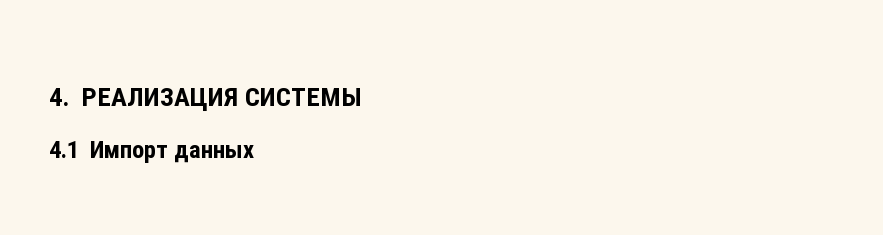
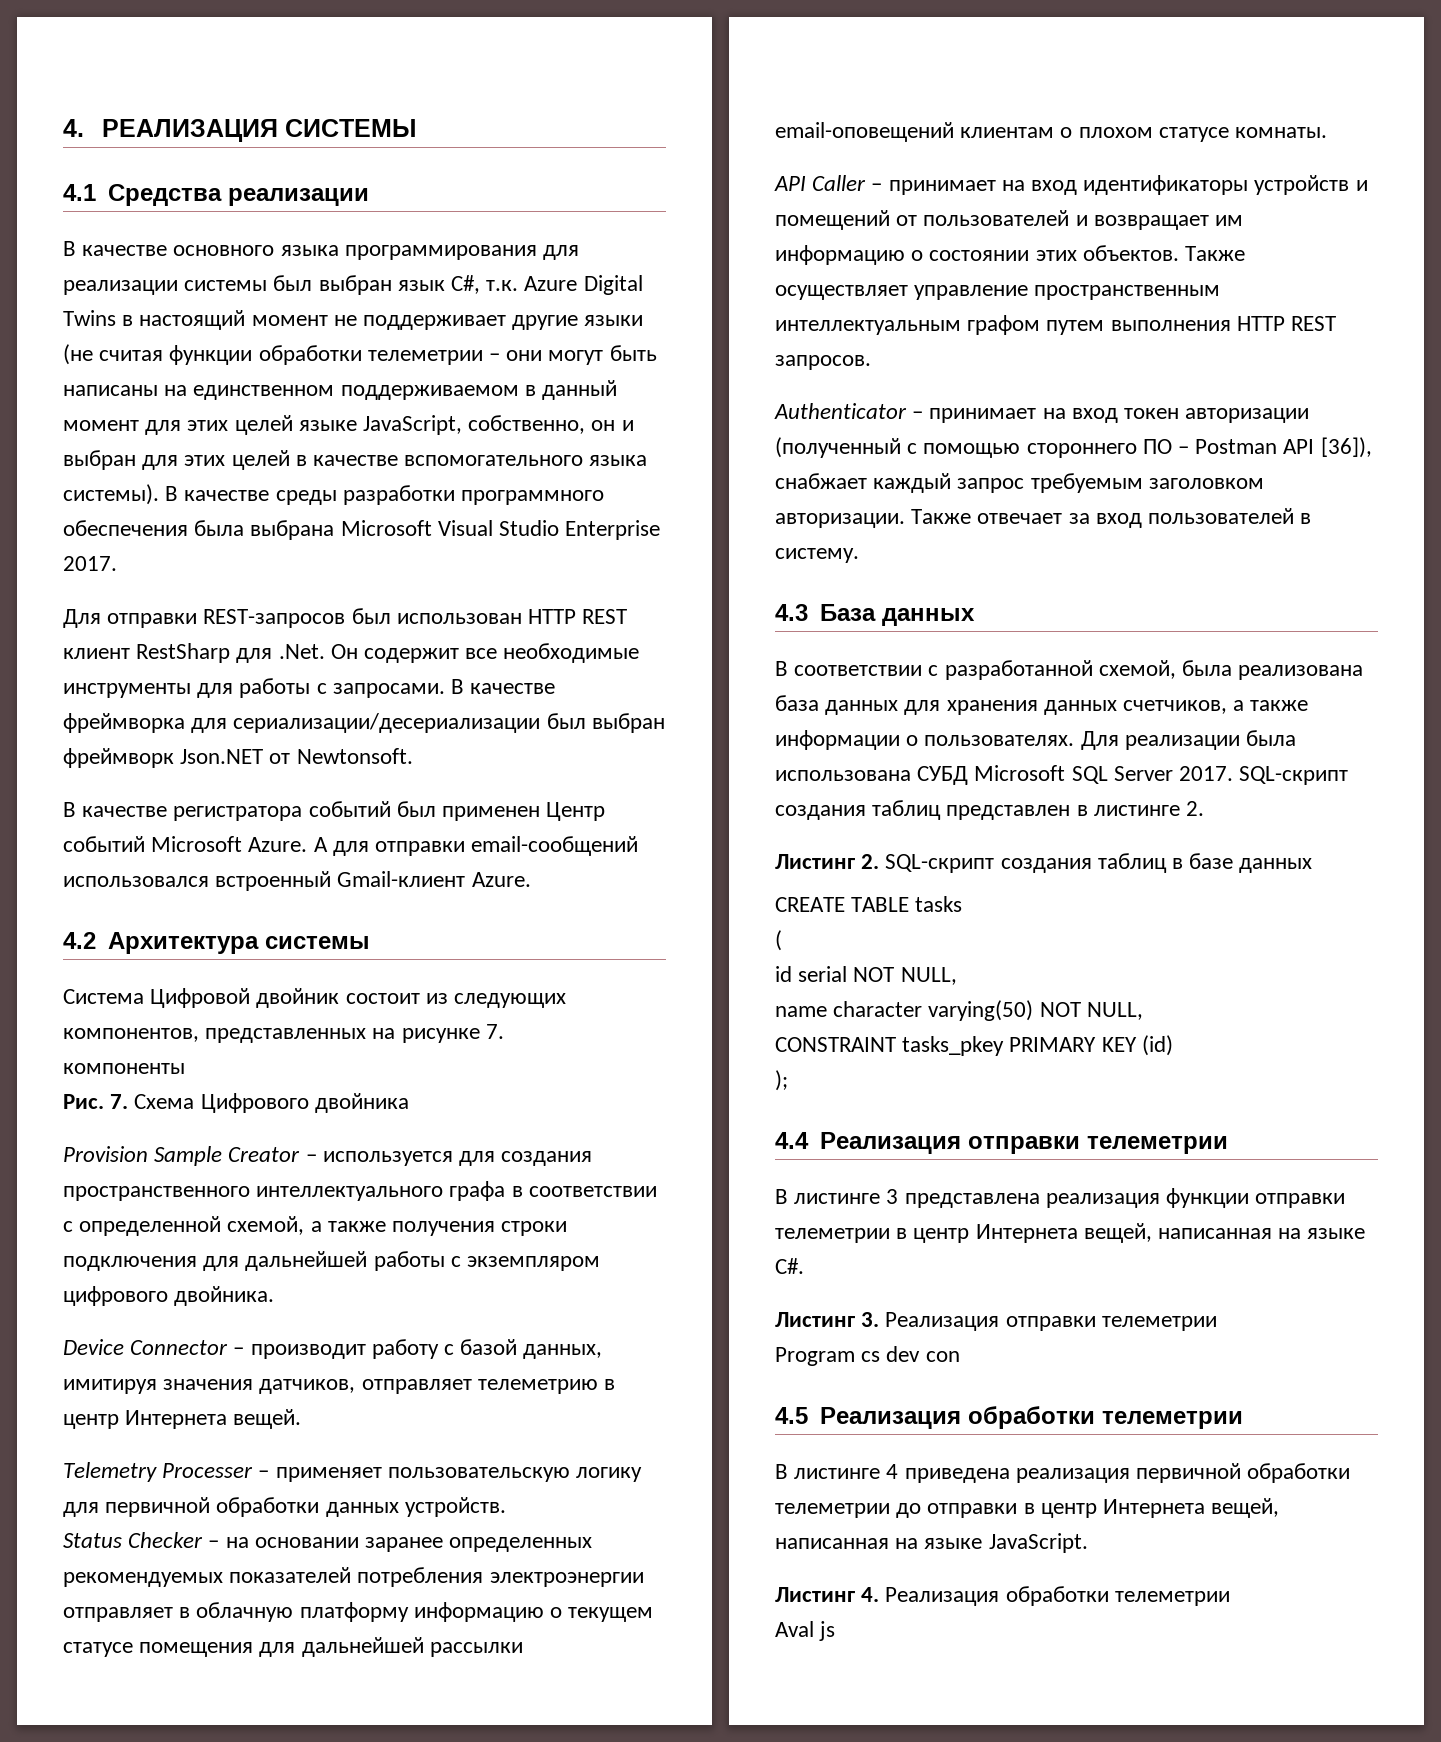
- 4.1 Импорт данных
+ 4.1 Средства реализации
+ В качестве основного языка программирования для реализации системы был выбран язык C#, т.к. Azure Digital Twins в настоящий момент не поддерживает другие языки (не считая функции обработки телеметрии – они могут быть написаны на единственном поддерживаемом в данный момент для этих целей языке JavaScript, собственно, он и выбран для этих целей в качестве вспомогательного языка системы). В качестве среды разработки программного обеспечения была выбрана Microsoft Visual Studio Enterprise 2017.
+ Для отправки REST-запросов был использован HTTP REST клиент RestSharp для .Net. Он содержит все необходимые инструменты для работы с запросами. В качестве фреймворка для сериализации/десериализации был выбран фреймворк Json.NET от Newtonsoft.
+ В качестве регистратора событий был применен Центр событий Microsoft Azure. А для отправки email-сообщений использовался встроенный Gmail-клиент Azure.
+ 4.2 Архитектура системы
+ Система Цифровой двойник состоит из следующих компонентов, представленных на рисунке 7.
+ компоненты
+ Рис. 7. Схема Цифрового двойника
+ Provision Sample Creator – используется для создания пространственного интеллектуального графа в соответствии с определенной схемой, а также получения строки подключения для дальнейшей работы с экземпляром цифрового двойника.
+ Device Connector – производит работу с базой данных, имитируя значения датчиков, отправляет телеметрию в центр Интернета вещей.
+ Telemetry Processer – применяет пользовательскую логику для первичной обработки данных устройств.
+ Status Checker – на основании заранее определенных рекомендуемых показателей потребления электроэнергии отправляет в облачную платформу информацию о текущем статусе помещения для дальнейшей рассылки email-оповещений клиентам о плохом статусе комнаты.
+ API Caller – принимает на вход идентификаторы устройств и помещений от пользователей и возвращает им информацию о состоянии этих объектов. Также осуществляет управление пространственным интеллектуальным графом путем выполнения HTTP REST запросов.
+ Authenticator – принимает на вход токен авторизации (полученный с помощью стороннего ПО – Postman API [36]), снабжает каждый запрос требуемым заголовком авторизации. Также отвечает за вход пользователей в систему.
+ 4.3 База данных
+ В соответствии с разработанной схемой, была реализована база данных для хранения данных счетчиков, а также информации о пользователях. Для реализации была использована СУБД Microsoft SQL Server 2017. SQL-скрипт создания таблиц представлен в листинге 2.
+ Листинг 2. SQL-скрипт создания таблиц в базе данных
+ CREATE TABLE tasks
+ (
+ id serial NOT NULL,
+ name character varying(50) NOT NULL,
+ CONSTRAINT tasks_pkey PRIMARY KEY (id)
+ );
+ 4.4 Реализация отправки телеметрии
+ В листинге 3 представлена реализация функции отправки телеметрии в центр Интернета вещей, написанная на языке C#.
+ Листинг 3. Реализация отправки телеметрии
+ Program cs dev con
+ 4.5 Реализация обработки телеметрии
+ В листинге 4 приведена реализация первичной обработки телеметрии до отправки в центр Интернета вещей, написанная на языке JavaScript.
+ Листинг 4. Реализация обработки телеметрии
+ Aval js

